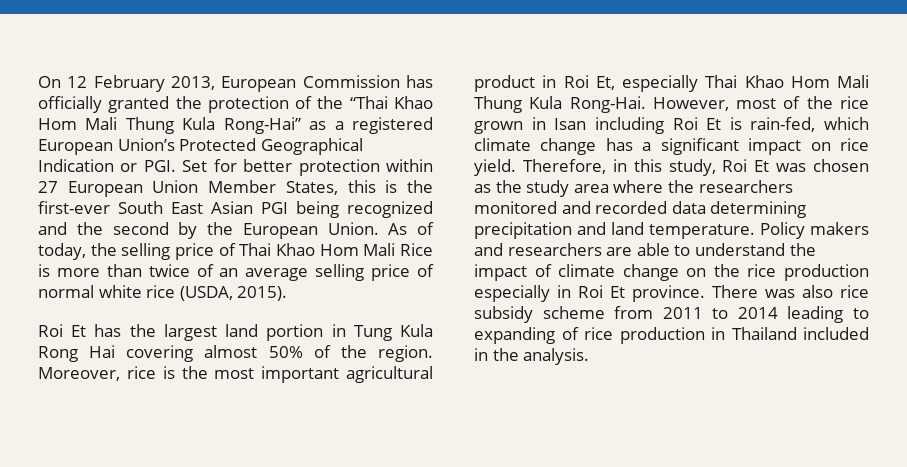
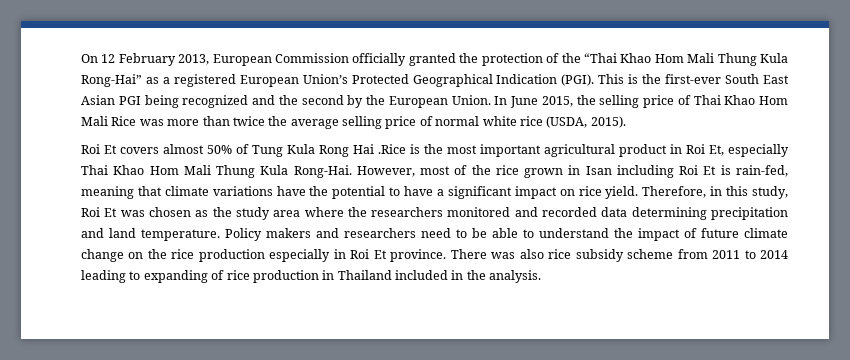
- On 12 February 2013, European Commission has officially granted the protection of the “Thai Khao Hom Mali Thung Kula Rong-Hai” as a registered European Union’s Protected Geographical Indication or PGI. Set for better protection within 27 European Union Member States, this is the first-ever South East Asian PGI being recognized and the second by the European Union.
+ On 12 February 2013, European Commission officially granted the protection of the “Thai Khao Hom Mali Thung Kula Rong-Hai” as a registered European Union’s Protected Geographical Indication (PGI). This is the first-ever South East Asian PGI being recognized and the second by the European Union.
- As of today, the selling price of Thai Khao Hom Mali Rice is more than twice of an average selling price of normal white rice (USDA, 2015).
+ In June 2015, the selling price of Thai Khao Hom Mali Rice was more than twice the average selling price of normal white rice (USDA, 2015).
- Roi Et has the largest land portion in Tung Kula Rong Hai covering almost 50% of the region. Moreover, rice is the most important agricultural product in Roi Et, especially Thai Khao Hom Mali Thung Kula Rong-Hai.
+ Roi Et covers almost 50% of Tung Kula Rong Hai .Rice is the most important agricultural product in Roi Et, especially Thai Khao Hom Mali Thung Kula Rong-Hai.
- However, most of the rice grown in Isan including Roi Et is rain-fed, which climate change has a significant impact on rice yield.
+ However, most of the rice grown in Isan including Roi Et is rain-fed, meaning that climate variations have the potential to have a significant impact on rice yield.
- Policy makers and researchers are able to understand the impact of climate change on the rice production especially in Roi Et province.
+ Policy makers and researchers need to be able to understand the impact of future climate change on the rice production especially in Roi Et province.

